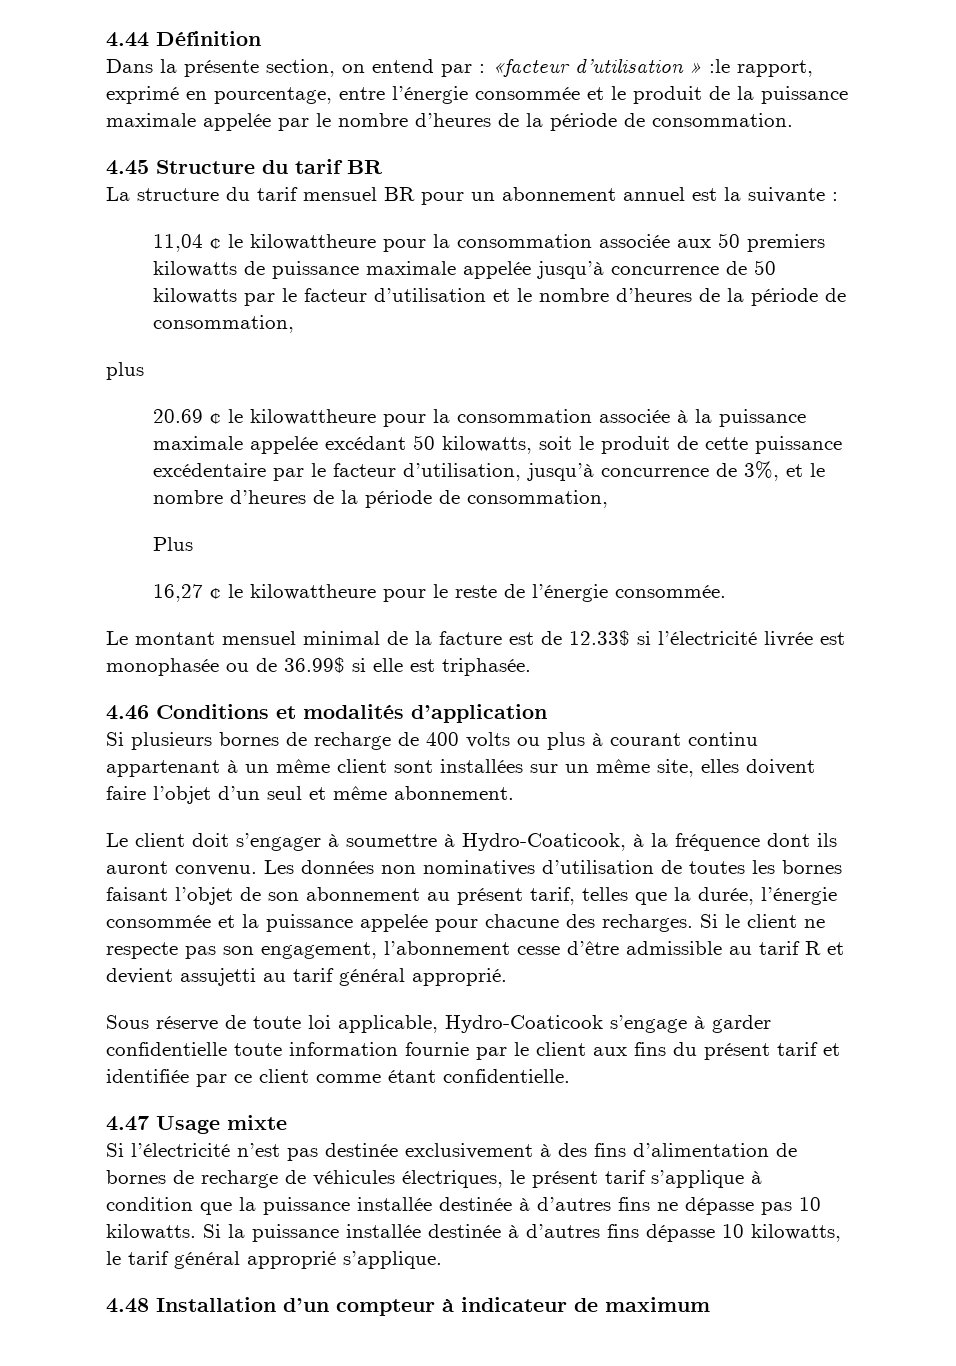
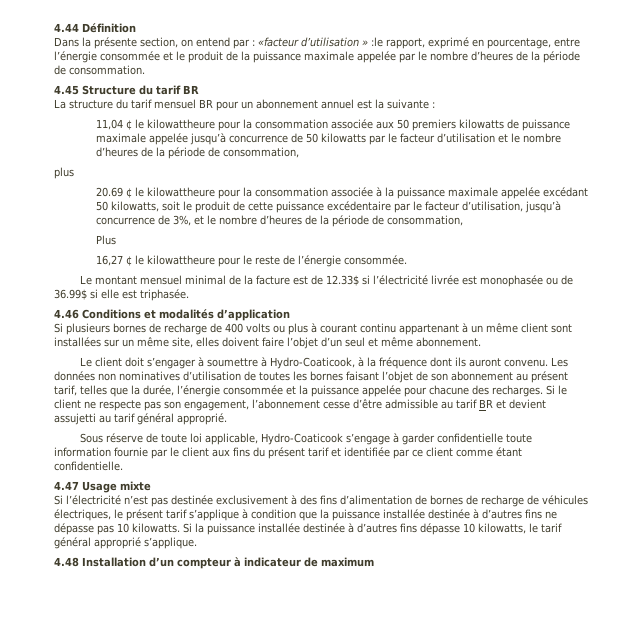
- Si le client ne respecte pas son engagement, l’abonnement cesse d’être admissible au tarif R et devient assujetti au tarif général approprié.
+ Si le client ne respecte pas son engagement, l’abonnement cesse d’être admissible au tarif BR et devient assujetti au tarif général approprié.

